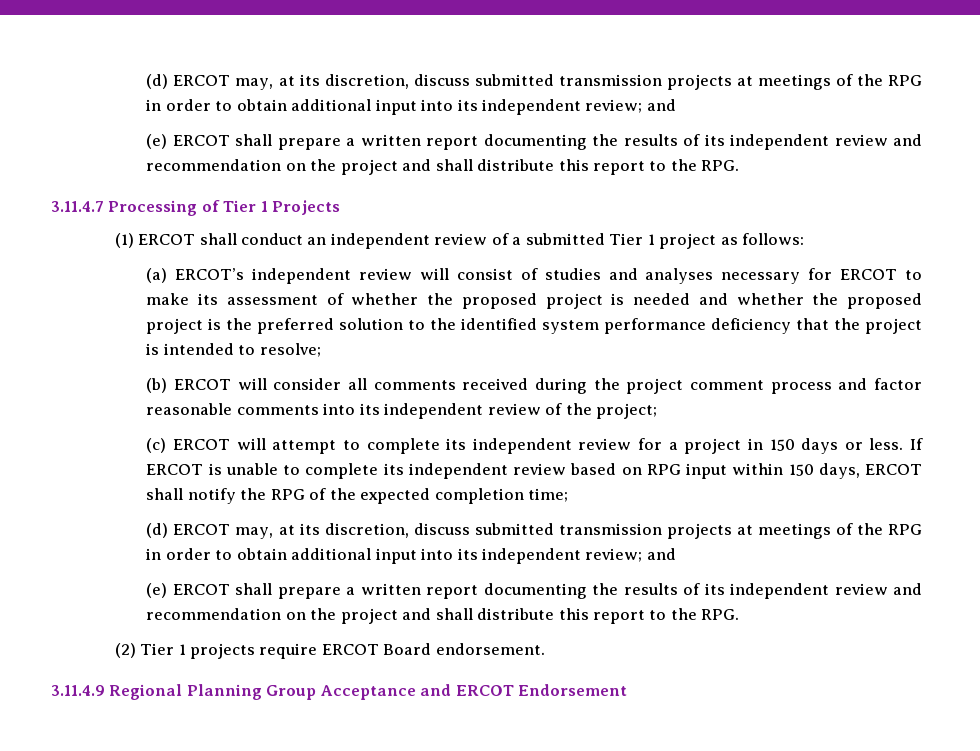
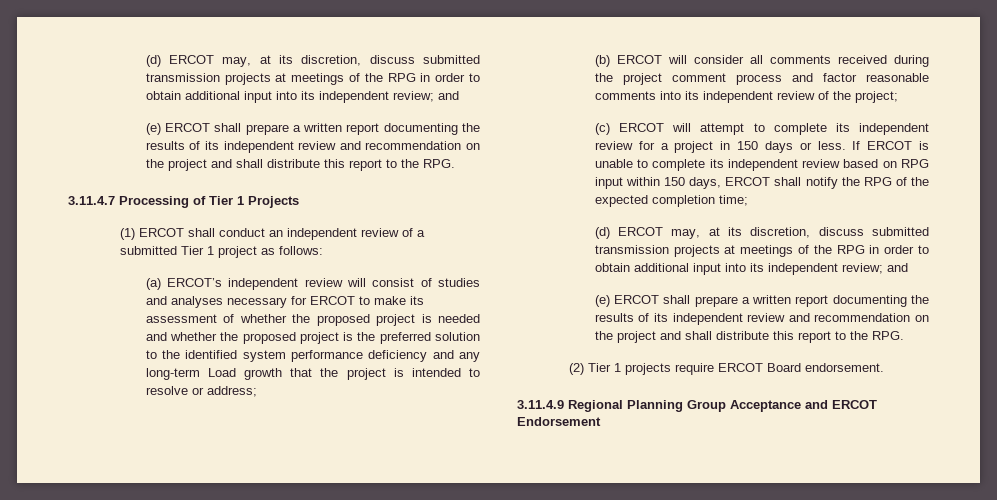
- (a) ERCOT’s independent review will consist of studies and analyses necessary for ERCOT to make its assessment of whether the proposed project is needed and whether the proposed project is the preferred solution to the identified system performance deficiency that the project is intended to resolve;
+ (a) ERCOT’s independent review will consist of studies and analyses necessary for ERCOT to make its assessment of whether the proposed project is needed and whether the proposed project is the preferred solution to the identified system performance deficiency and any long-term Load growth that the project is intended to resolve or address;

